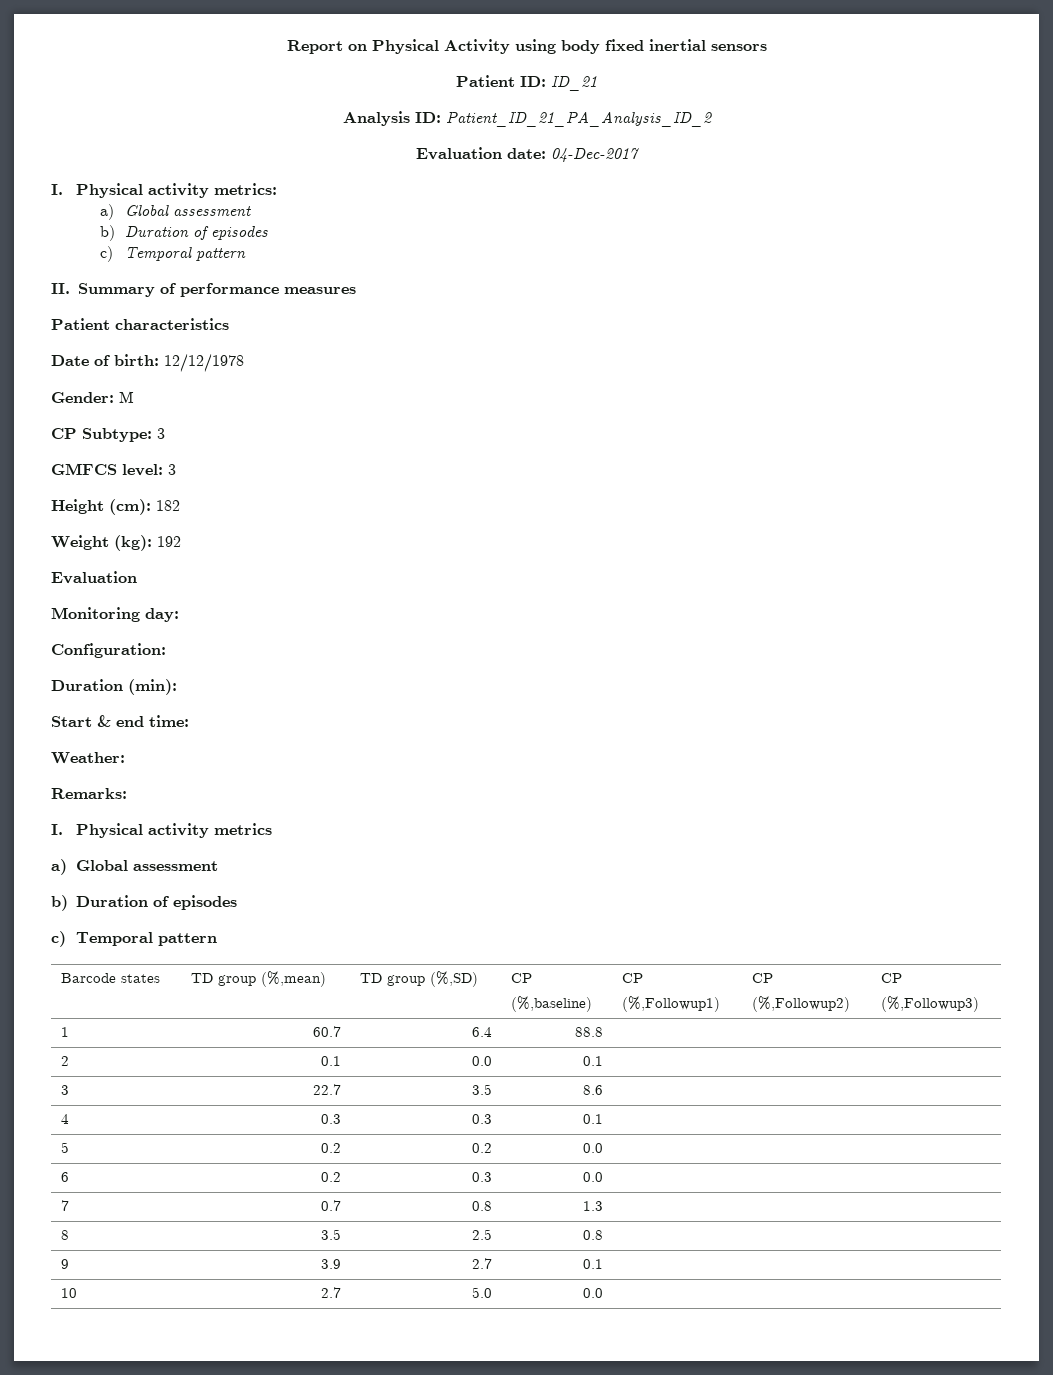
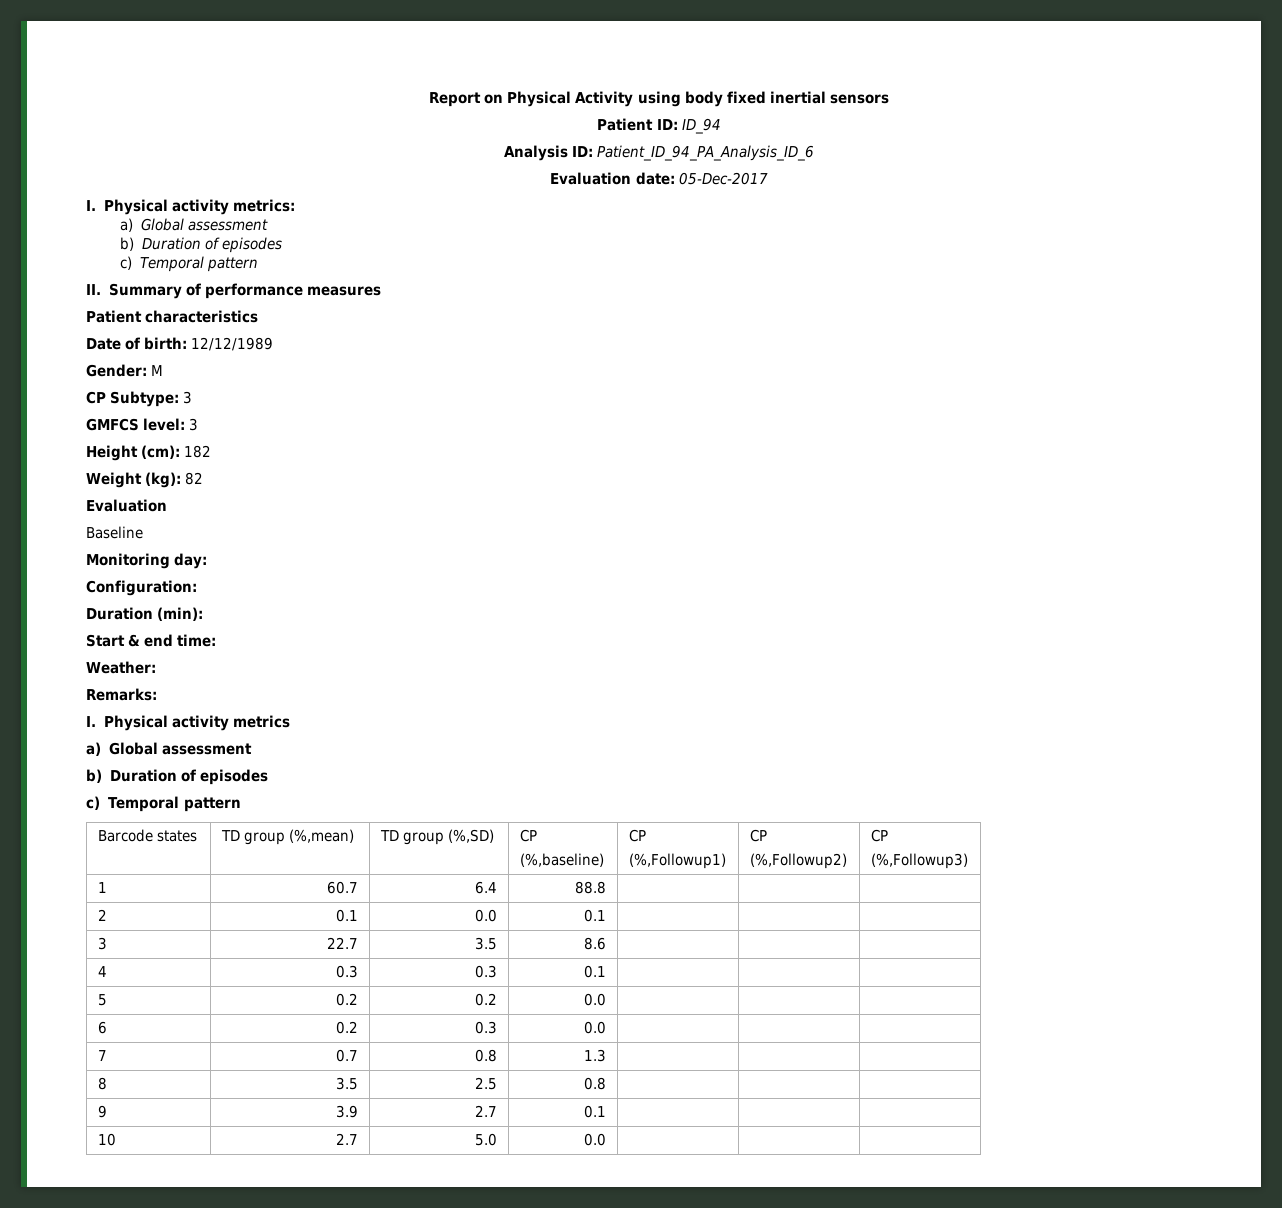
- Patient ID: ID_21
+ Patient ID: ID_94
- Analysis ID: Patient_ID_21_PA_Analysis_ID_2
+ Analysis ID: Patient_ID_94_PA_Analysis_ID_6
- Evaluation date: 04-Dec-2017
+ Evaluation date: 05-Dec-2017
- Date of birth: 12/12/1978
+ Date of birth: 12/12/1989
- Weight (kg): 192
+ Weight (kg): 82
  Evaluation
+ Baseline

